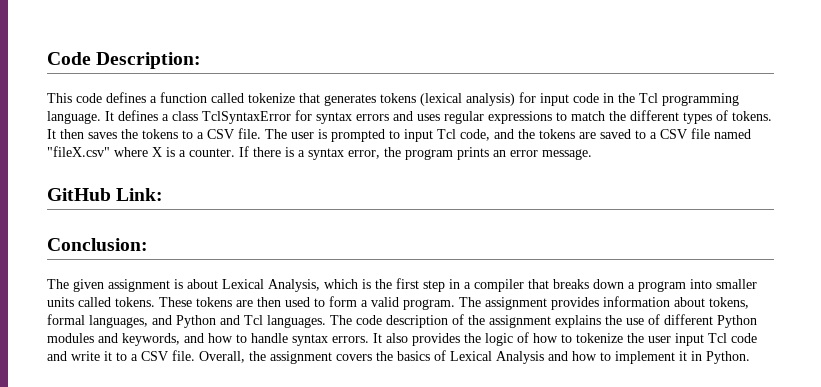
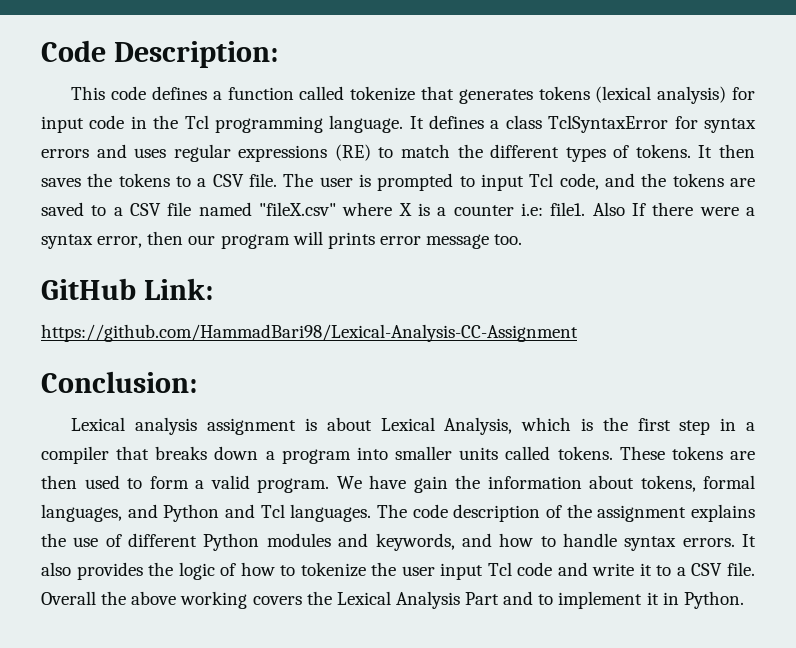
- It defines a class TclSyntaxError for syntax errors and uses regular expressions to match the different types of tokens.
+ It defines a class TclSyntaxError for syntax errors and uses regular expressions (RE) to match the different types of tokens.
- The user is prompted to input Tcl code, and the tokens are saved to a CSV file named "fileX.csv" where X is a counter. If there is a syntax error, the program prints an error message.
+ The user is prompted to input Tcl code, and the tokens are saved to a CSV file named "fileX.csv" where X is a counter i.e: file1. Also If there were a syntax error, then our program will prints error message too.
+ https://github.com/HammadBari98/Lexical-Analysis-CC-Assignment
- The given assignment is about Lexical Analysis, which is the first step in a compiler that breaks down a program into smaller units called tokens.
+ Lexical analysis assignment is about Lexical Analysis, which is the first step in a compiler that breaks down a program into smaller units called tokens.
- The assignment provides information about tokens, formal languages, and Python and Tcl languages.
+ We have gain the information about tokens, formal languages, and Python and Tcl languages.
- Overall, the assignment covers the basics of Lexical Analysis and how to implement it in Python.
+ Overall the above working covers the Lexical Analysis Part and to implement it in Python.

